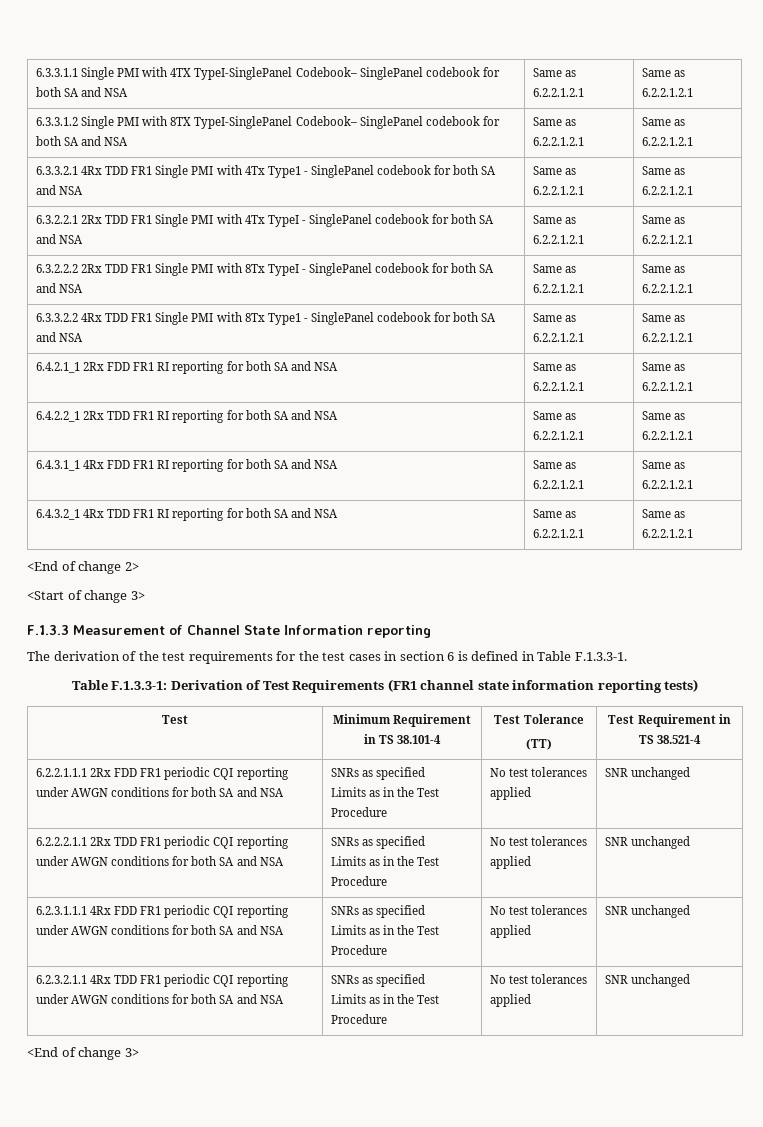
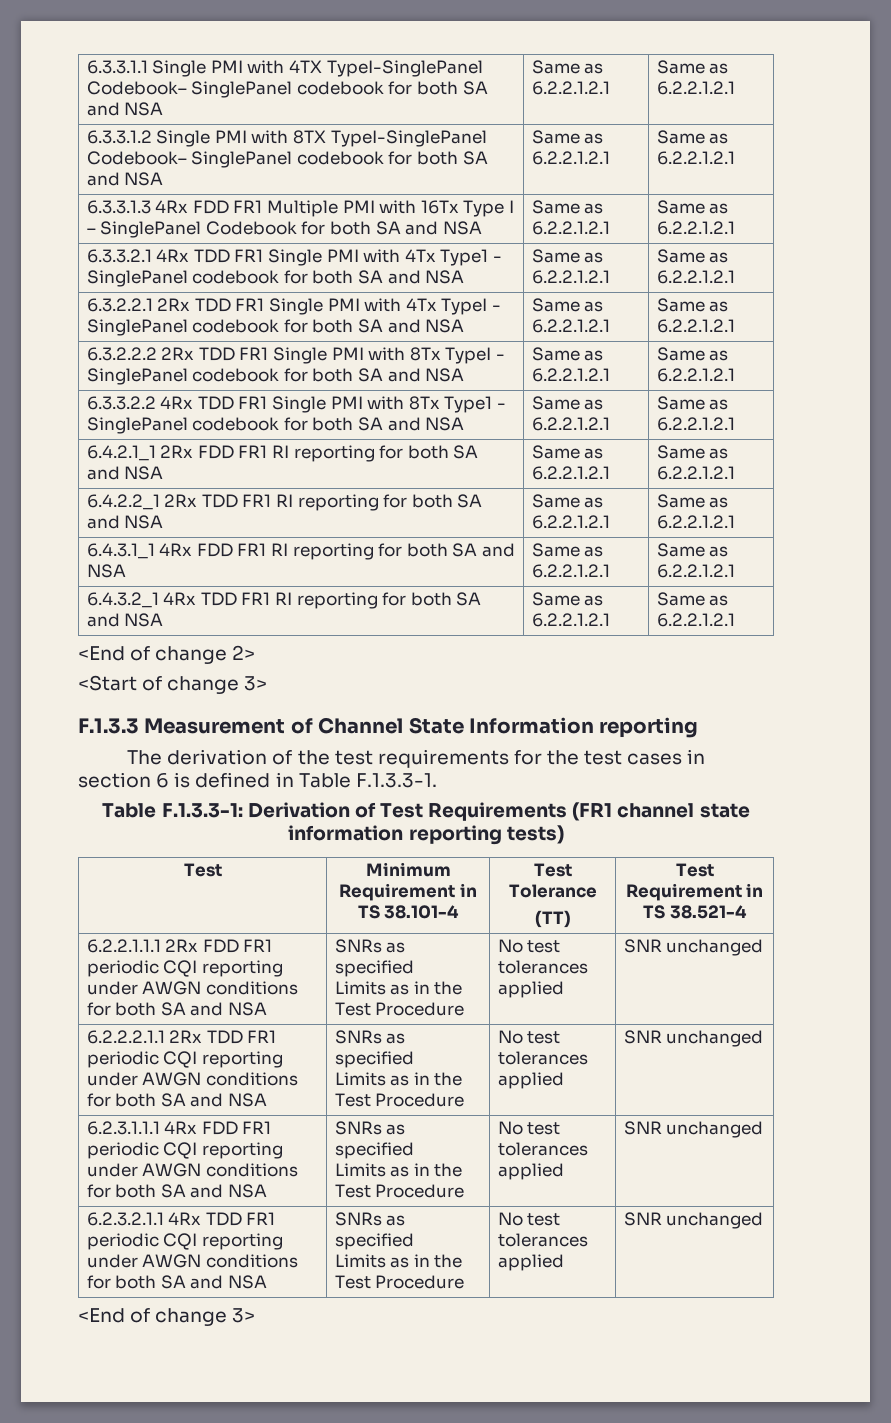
+ 6.3.3.1.3 4Rx FDD FR1 Multiple PMI with 16Tx Type I – SinglePanel Codebook for both SA and NSA | Same as 6.2.2.1.2.1 | Same as 6.2.2.1.2.1

